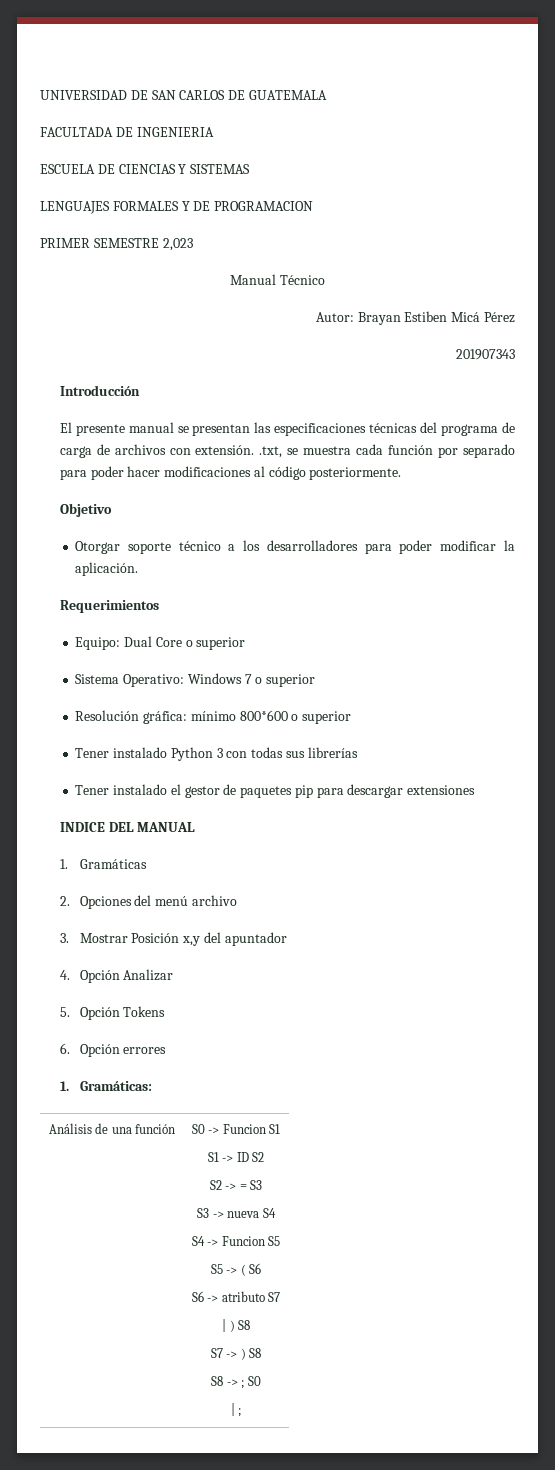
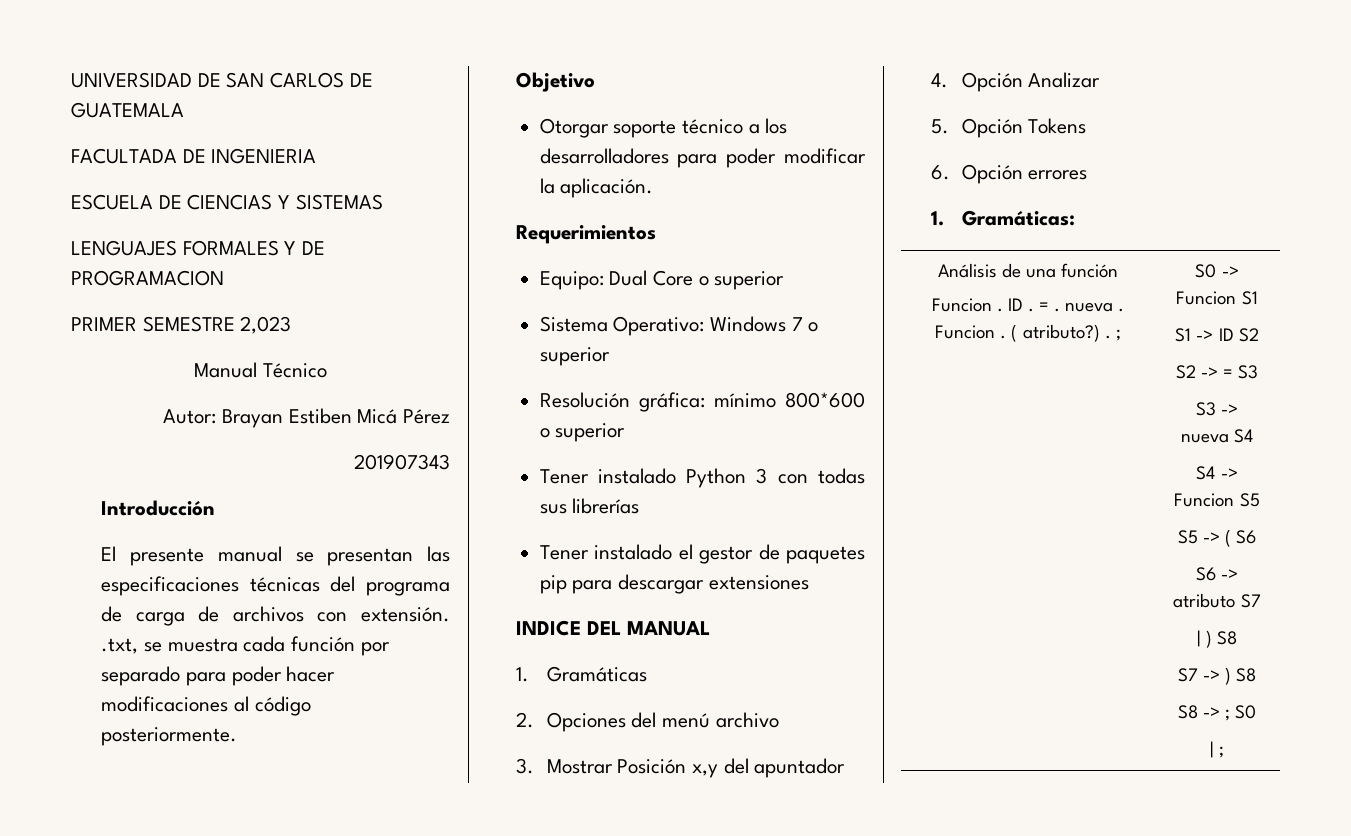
+ Funcion . ID . = . nueva . Funcion . ( atributo?) . ;

